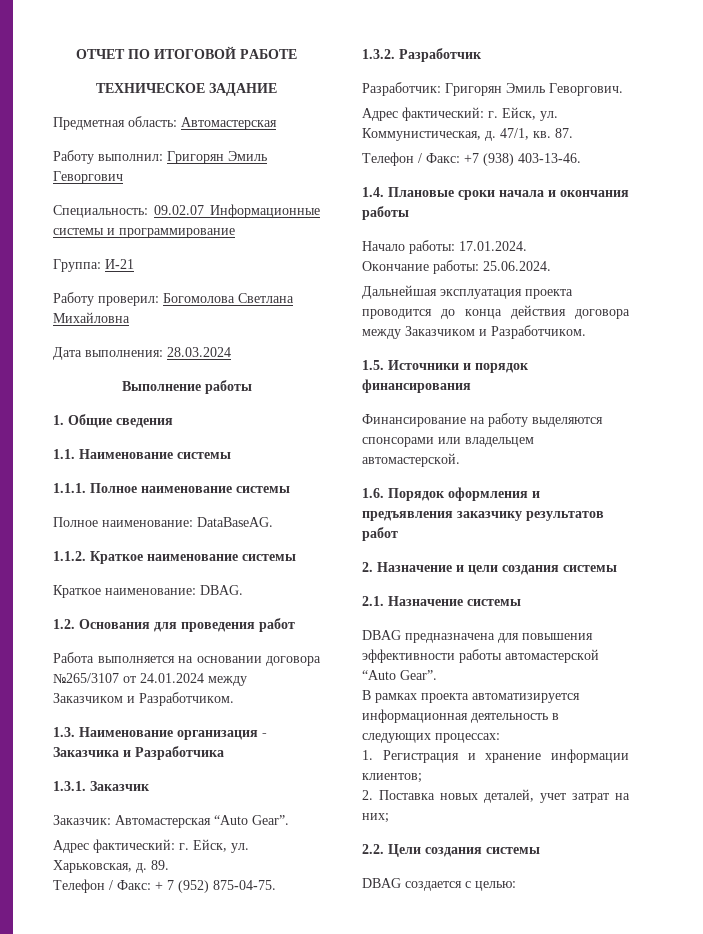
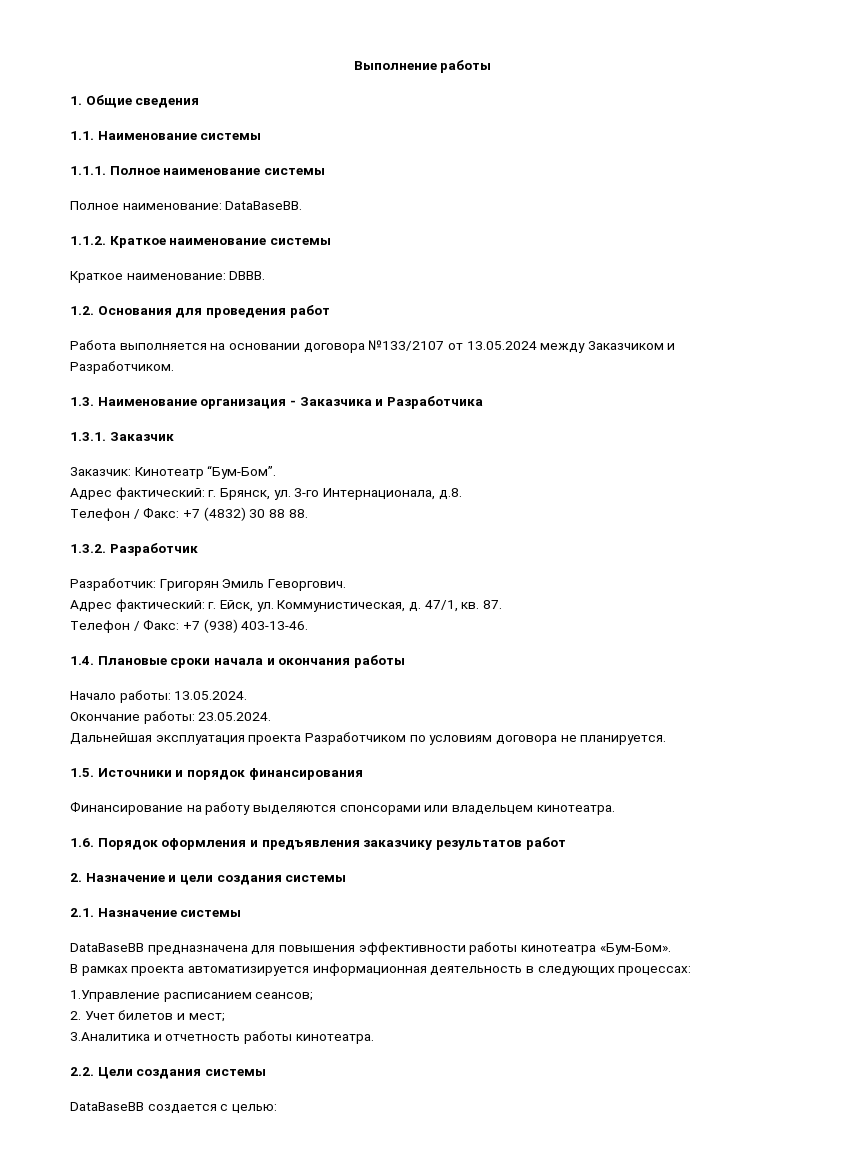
- ОТЧЕТ ПО ИТОГОВОЙ РАБОТЕ
- ТЕХНИЧЕСКОЕ ЗАДАНИЕ
- Предметная область: Автомастерская
- Работу выполнил: Григорян Эмиль Геворгович
- Специальность: 09.02.07 Информационные системы и программирование
- Группа: И-21
- Работу проверил: Богомолова Светлана Михайловна
- Дата выполнения: 28.03.2024
- Полное наименование: DataBaseAG.
+ Полное наименование: DataBaseBB.
- Краткое наименование: DBAG.
+ Краткое наименование: DBBB.
- Работа выполняется на основании договора №265/3107 от 24.01.2024 между Заказчиком и Разработчиком.
+ Работа выполняется на основании договора №133/2107 от 13.05.2024 между Заказчиком и Разработчиком.
- Заказчик: Автомастерская “Auto Gear”.
- Адрес фактический: г. Ейск, ул. Харьковская, д. 89.
- Телефон / Факс: + 7 (952) 875-04-75.
+ Заказчик: Кинотеатр “Бум-Бом”.
+ Адрес фактический: г. Брянск, ул. 3-го Интернационала, д.8.
+ Телефон / Факс: +7 (4832) 30 88 88.
- Начало работы: 17.01.2024.
+ Начало работы: 13.05.2024.
- Окончание работы: 25.06.2024.
+ Окончание работы: 23.05.2024.
- Дальнейшая эксплуатация проекта проводится до конца действия договора между Заказчиком и Разработчиком.
+ Дальнейшая эксплуатация проекта Разработчиком по условиям договора не планируется.
- Финансирование на работу выделяются спонсорами или владельцем автомастерской.
+ Финансирование на работу выделяются спонсорами или владельцем кинотеатра.
- DBAG предназначена для повышения эффективности работы автомастерской “Auto Gear”.
+ DataBaseBB предназначена для повышения эффективности работы кинотеатра «Бум-Бом».
- 1. Регистрация и хранение информации клиентов;
- 2. Поставка новых деталей, учет затрат на них;
+ 1.Управление расписанием сеансов;
+ 2. Учет билетов и мест;
+ 3.Аналитика и отчетность работы кинотеатра.
- DBAG создается с целью:
+ DataBaseBB создается с целью:

